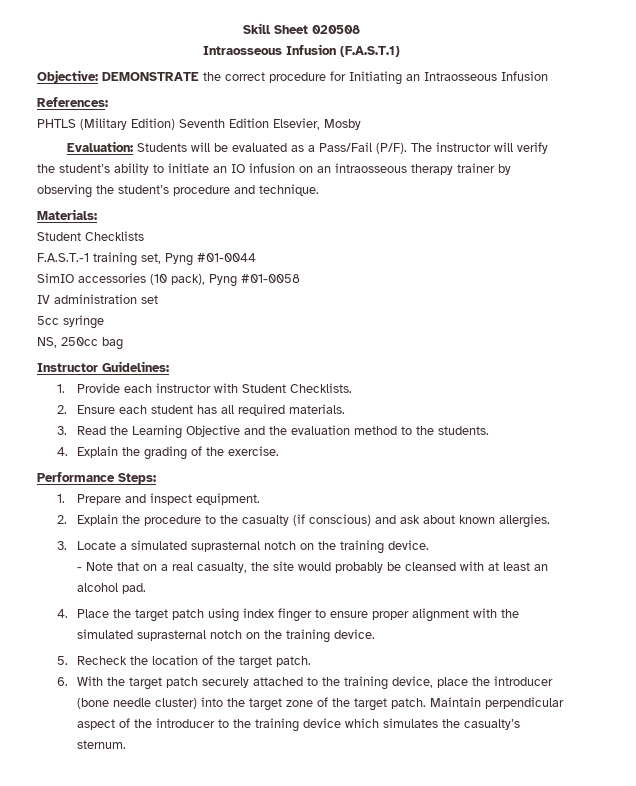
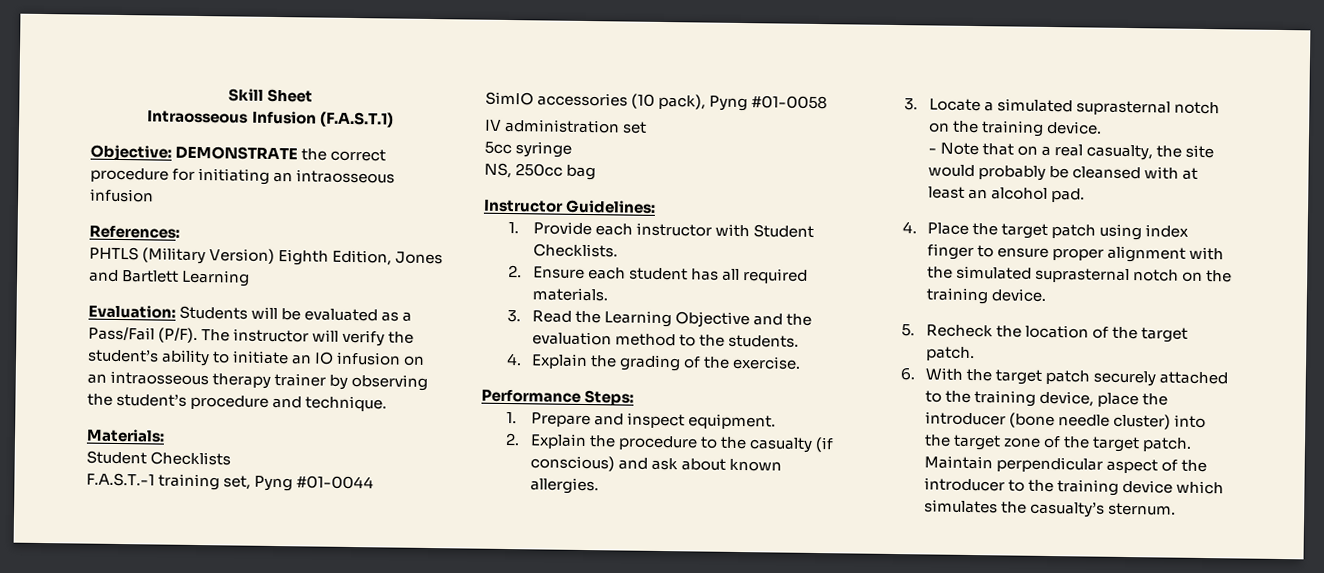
- Skill Sheet 020508
+ Skill Sheet
- Objective: DEMONSTRATE the correct procedure for Initiating an Intraosseous Infusion
+ Objective: DEMONSTRATE the correct procedure for initiating an intraosseous infusion
- PHTLS (Military Edition) Seventh Edition Elsevier, Mosby
+ PHTLS (Military Version) Eighth Edition, Jones and Bartlett Learning

